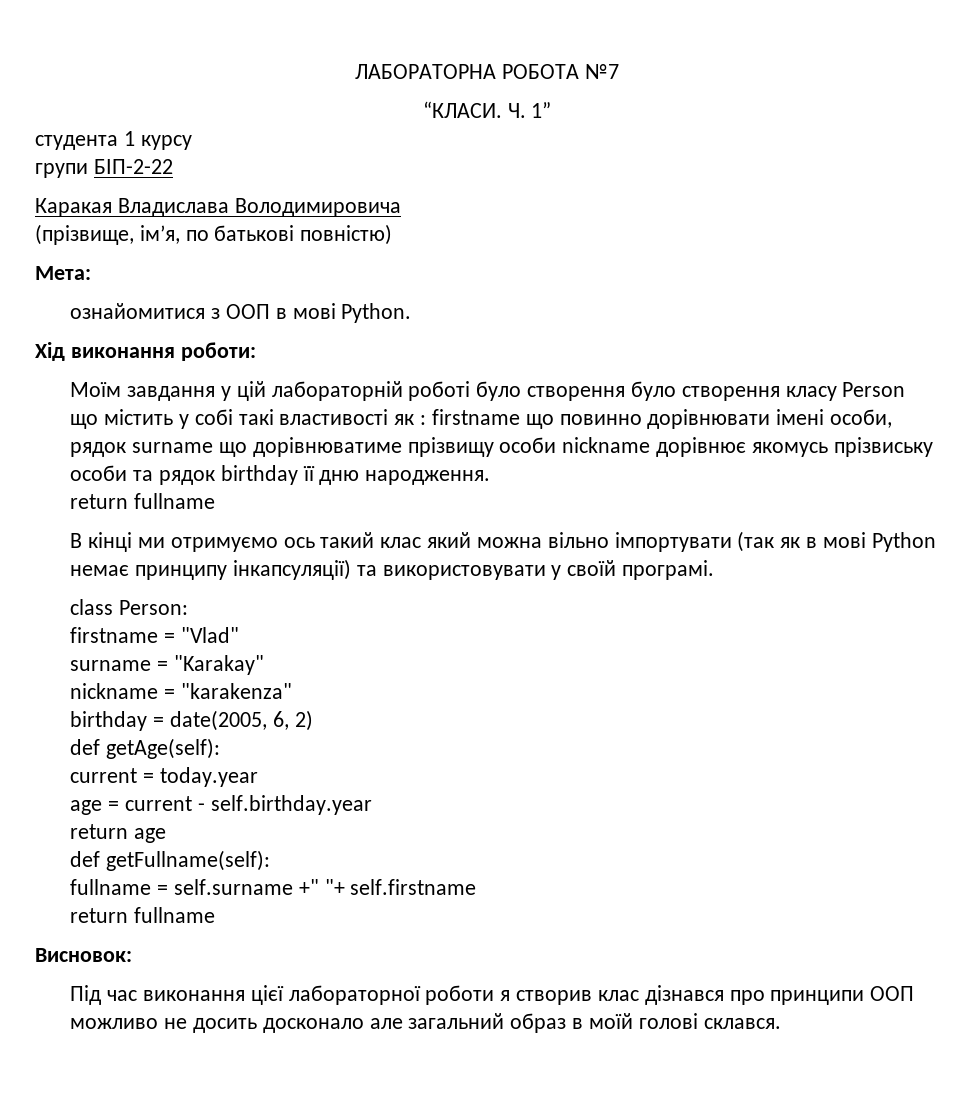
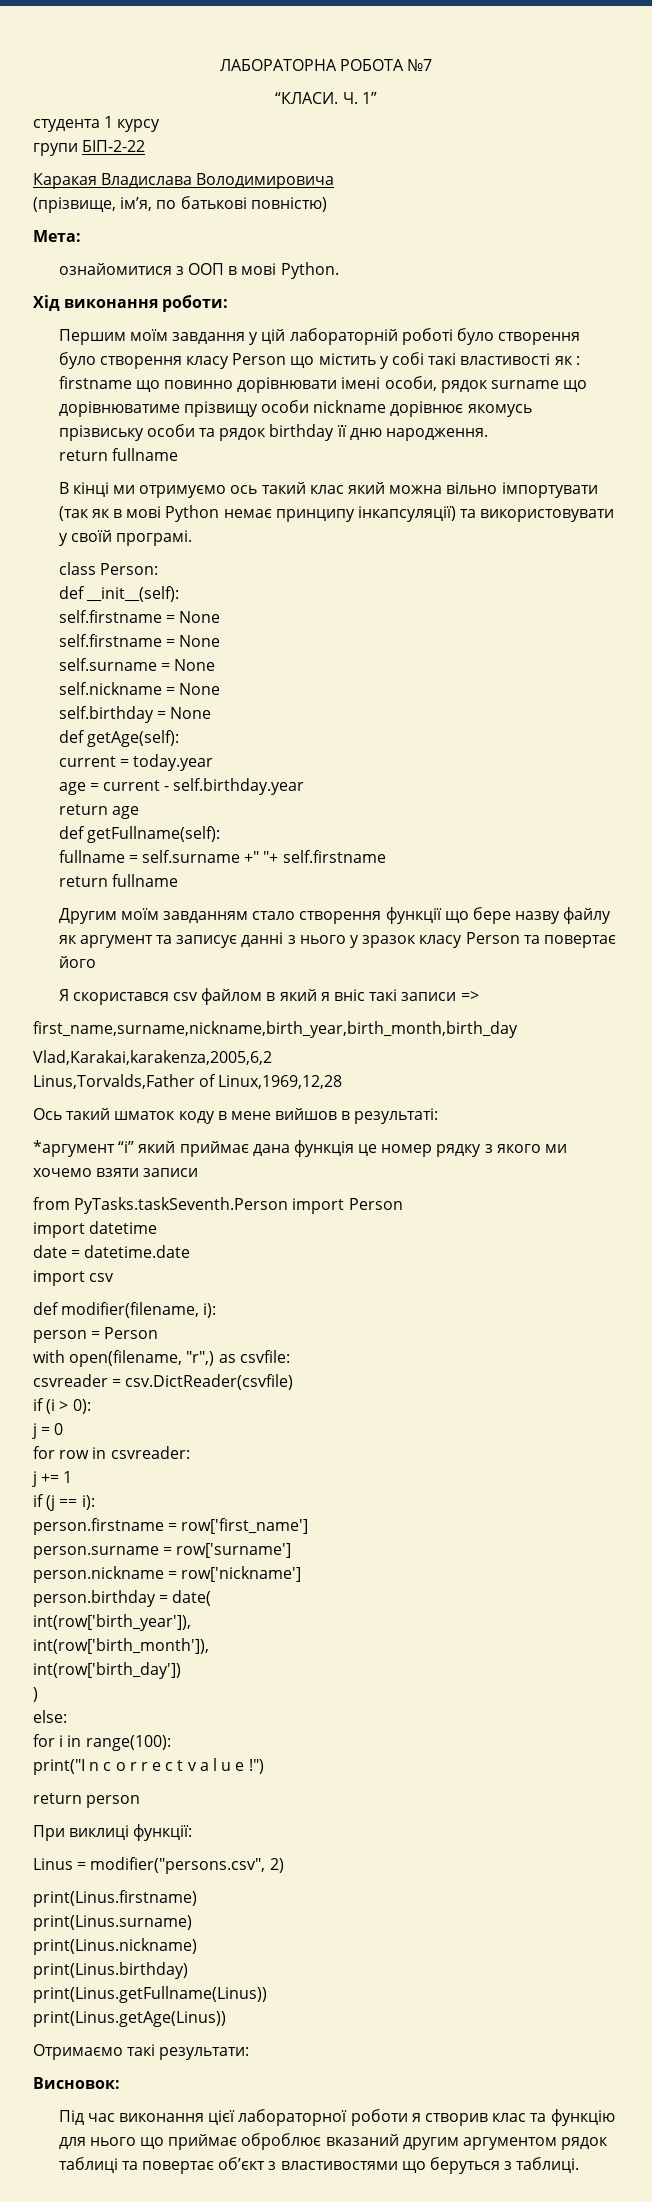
- Моїм завдання у цій лабораторній роботі було створення було створення класу Person що містить у собі такі властивості як : firstname що повинно дорівнювати імені особи, рядок surname що дорівнюватиме прізвищу особи nickname дорівнює якомусь прізвиську особи та рядок birthday її дню народження.
+ Першим моїм завдання у цій лабораторній роботі було створення було створення класу Person що містить у собі такі властивості як : firstname що повинно дорівнювати імені особи, рядок surname що дорівнюватиме прізвищу особи nickname дорівнює якомусь прізвиську особи та рядок birthday її дню народження.
- firstname = "Vlad"
- surname = "Karakay"
- nickname = "karakenza"
- birthday = date(2005, 6, 2)
+ def __init__(self):
+ self.firstname = None
+ self.firstname = None
+ self.surname = None
+ self.nickname = None
+ self.birthday = None
+ Другим моїм завданням стало створення функції що бере назву файлу як аргумент та записує данні з нього у зразок класу Person та повертає його
+ Я скористався csv файлом в який я вніс такі записи =>
+ first_name,surname,nickname,birth_year,birth_month,birth_day
+ Vlad,Karakai,karakenza,2005,6,2
+ Linus,Torvalds,Father of Linux,1969,12,28
+ Ось такий шматок коду в мене вийшов в результаті:
+ *аргумент “i” який приймає дана функція це номер рядку з якого ми хочемо взяти записи
+ from PyTasks.taskSeventh.Person import Person
+ import datetime
+ date = datetime.date
+ import csv
+ def modifier(filename, i):
+ person = Person
+ with open(filename, "r",) as csvfile:
+ csvreader = csv.DictReader(csvfile)
+ if (i > 0):
+ j = 0
+ for row in csvreader:
+ j += 1
+ if (j == i):
+ person.firstname = row['first_name']
+ person.surname = row['surname']
+ person.nickname = row['nickname']
+ person.birthday = date(
+ int(row['birth_year']),
+ int(row['birth_month']),
+ int(row['birth_day'])
+ )
+ else:
+ for i in range(100):
+ print("I n c o r r e c t v a l u e !")
+ return person
+ При виклиці функції:
+ Linus = modifier("persons.csv", 2)
+ print(Linus.firstname)
+ print(Linus.surname)
+ print(Linus.nickname)
+ print(Linus.birthday)
+ print(Linus.getFullname(Linus))
+ print(Linus.getAge(Linus))
+ Отримаємо такі результати:
- Під час виконання цієї лабораторної роботи я створив клас дізнався про принципи ООП можливо не досить досконало але загальний образ в моїй голові склався.
+ Під час виконання цієї лабораторної роботи я створив клас та функцію для нього що приймає оброблює вказаний другим аргументом рядок таблиці та повертає об’єкт з властивостями що беруться з таблиці.

